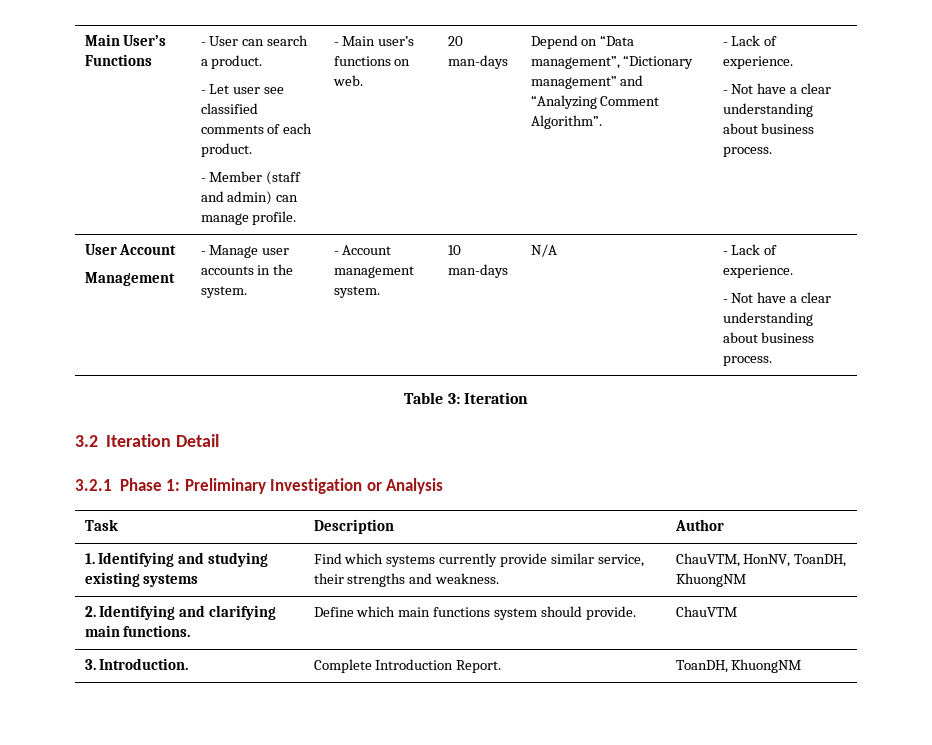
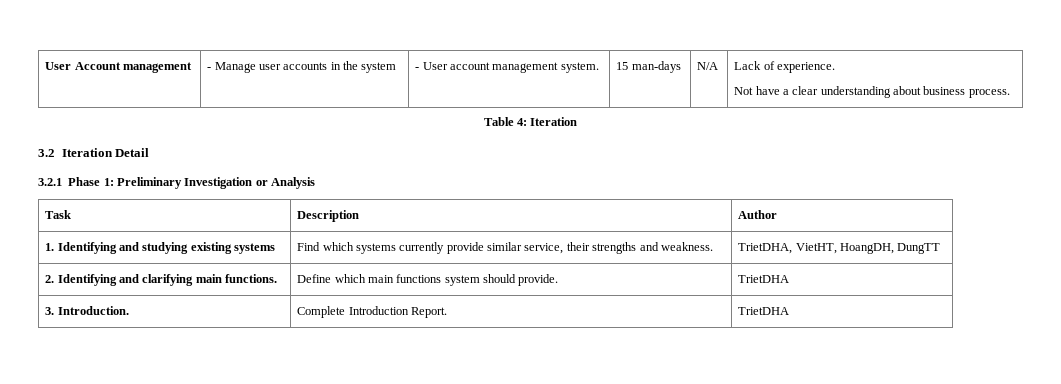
- Main User’s Functions | - User can search a product.
- - Let user see classified comments of each product.
- - Member (staff and admin) can manage profile. | - Main user’s functions on web. | 20 man-days | Depend on “Data management”, “Dictionary management” and “Analyzing Comment Algorithm”. | - Lack of experience.
- - Not have a clear understanding about business process.
- User Account
- Management | - Manage user accounts in the system. | - Account management system. | 10 man-days | N/A | - Lack of experience.
- - Not have a clear understanding about business process.
+ User Account management | - Manage user accounts in the system | - User account management system. | 15 man-days | N/A | Lack of experience.
+ Not have a clear understanding about business process.
- Table 3: Iteration
+ Table 4: Iteration
- 1. Identifying and studying existing systems | Find which systems currently provide similar service, their strengths and weakness. | ChauVTM, HonNV, ToanDH, KhuongNM
+ 1. Identifying and studying existing systems | Find which systems currently provide similar service, their strengths and weakness. | TrietDHA, VietHT, HoangDH, DungTT
- 2. Identifying and clarifying main functions. | Define which main functions system should provide. | ChauVTM
+ 2. Identifying and clarifying main functions. | Define which main functions system should provide. | TrietDHA
- 3. Introduction. | Complete Introduction Report. | ToanDH, KhuongNM
+ 3. Introduction. | Complete Introduction Report. | TrietDHA

